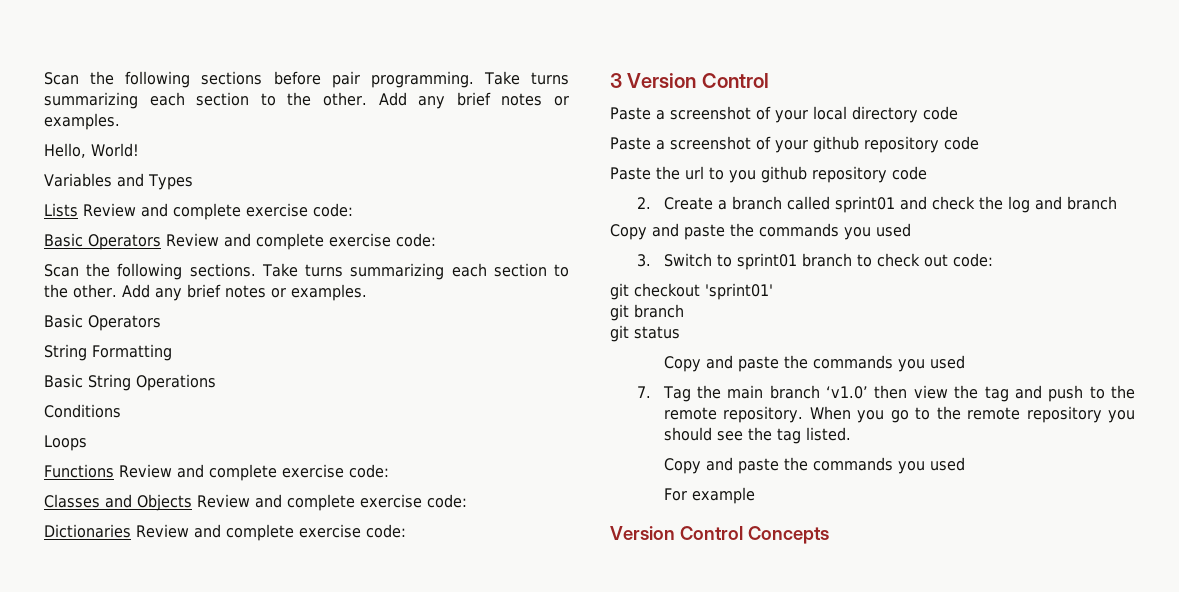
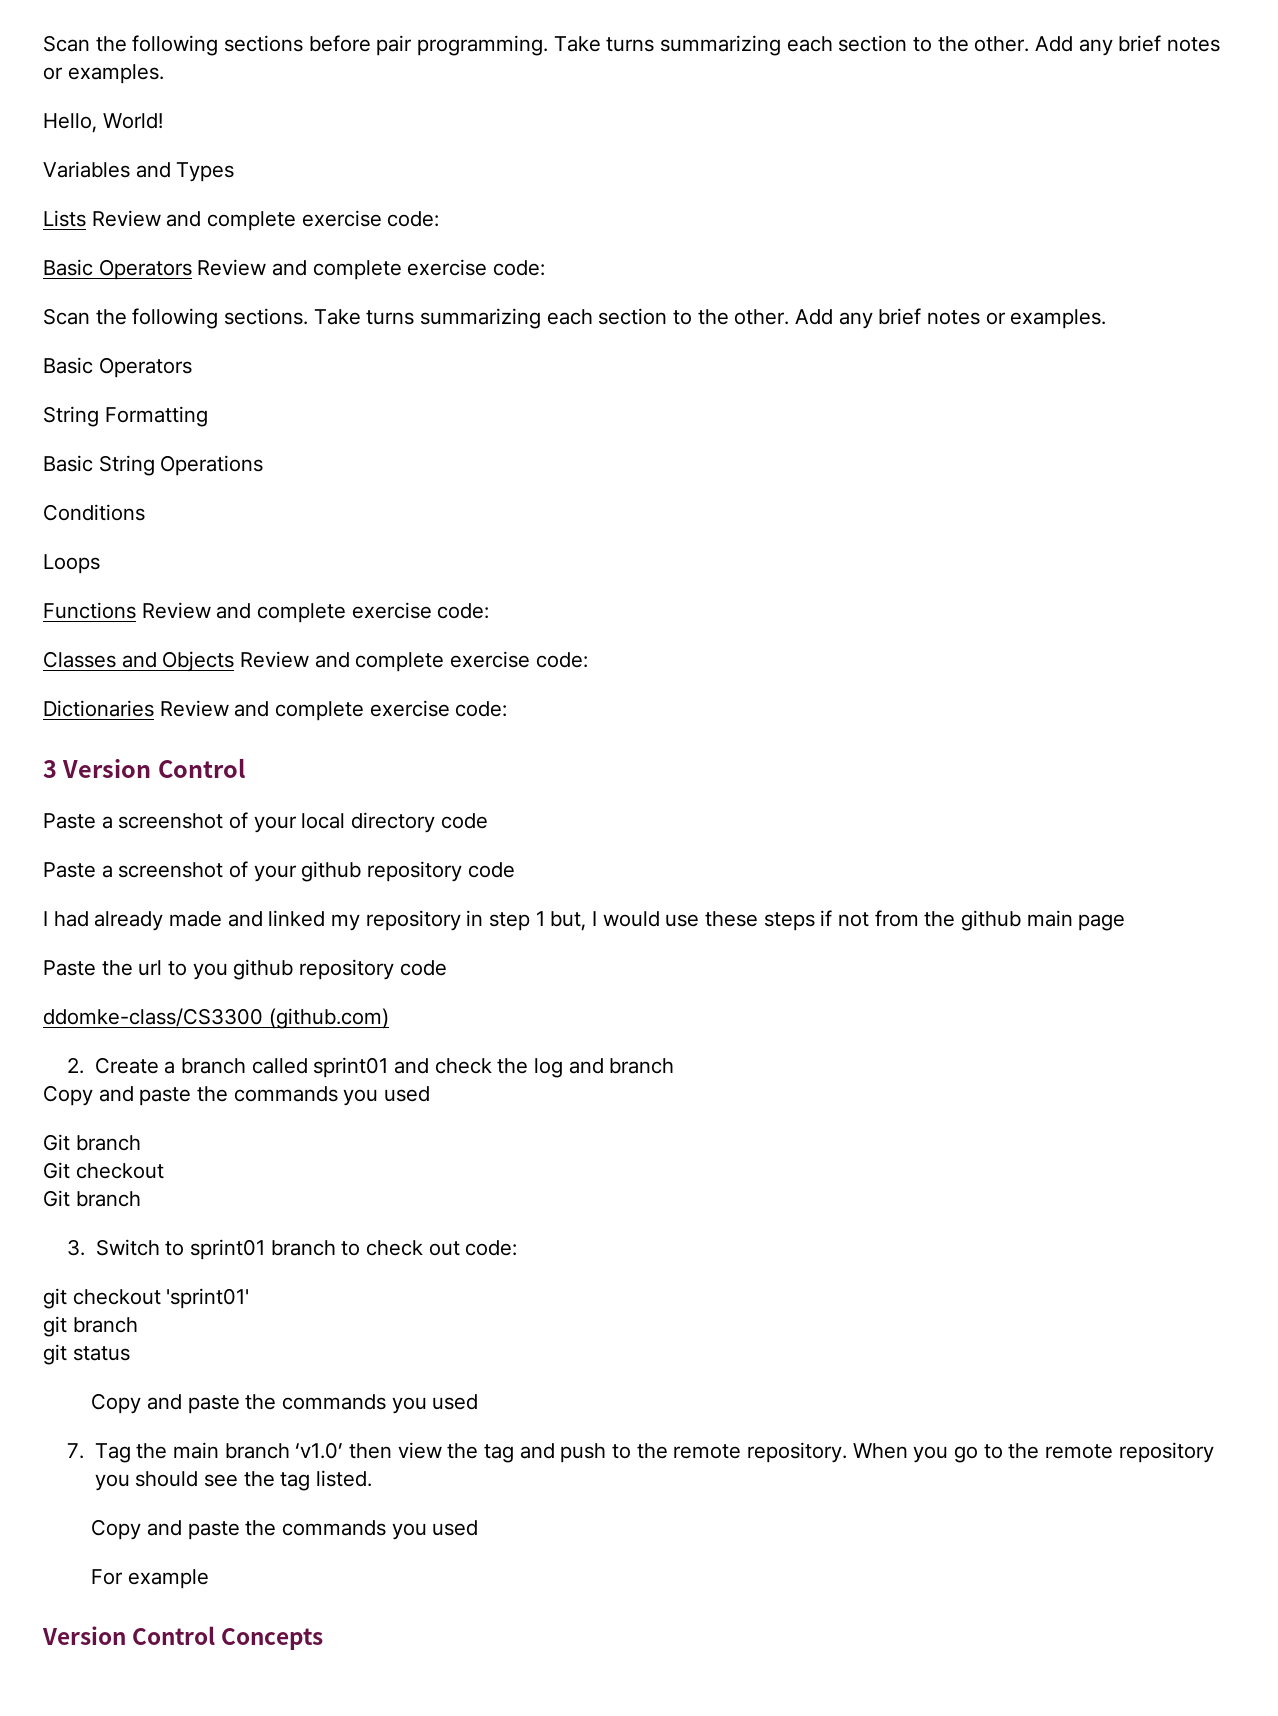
+ I had already made and linked my repository in step 1 but, I would use these steps if not from the github main page
+ ddomke-class/CS3300 (github.com)
  2. Create a branch called sprint01 and check the log and branch
  Copy and paste the commands you used
+ Git branch
+ Git checkout
+ Git branch

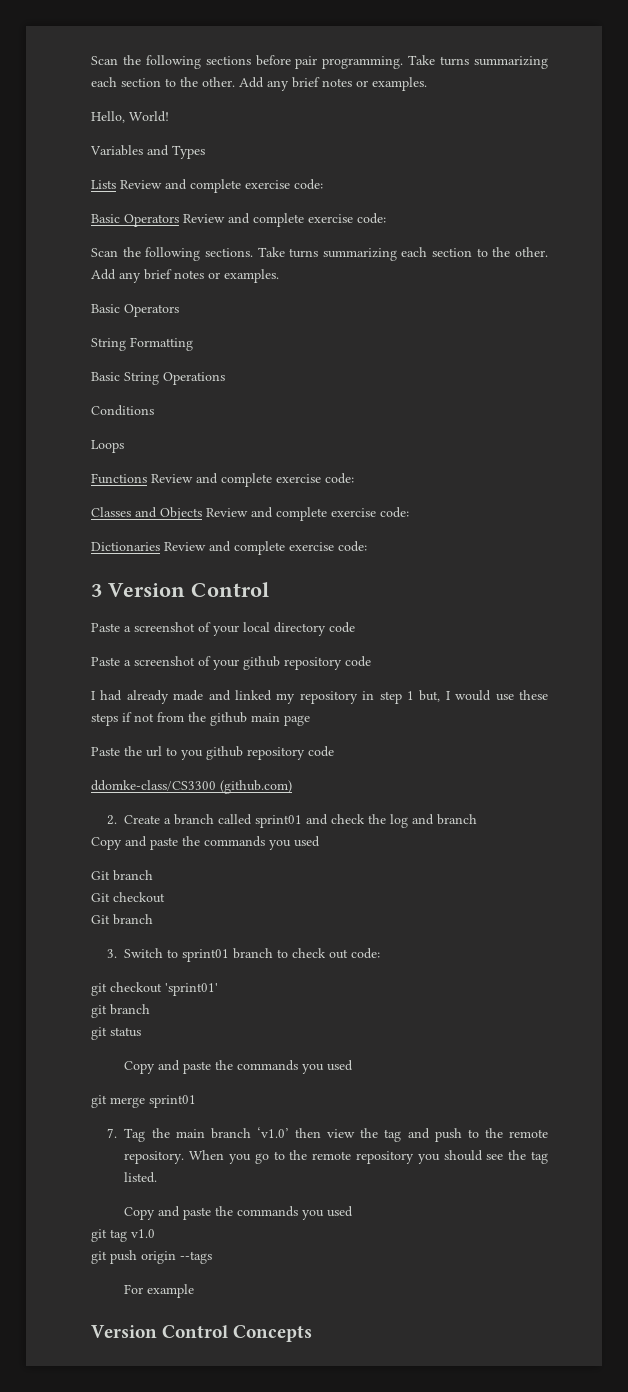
+ git merge sprint01
+ git tag v1.0
+ git push origin --tags

